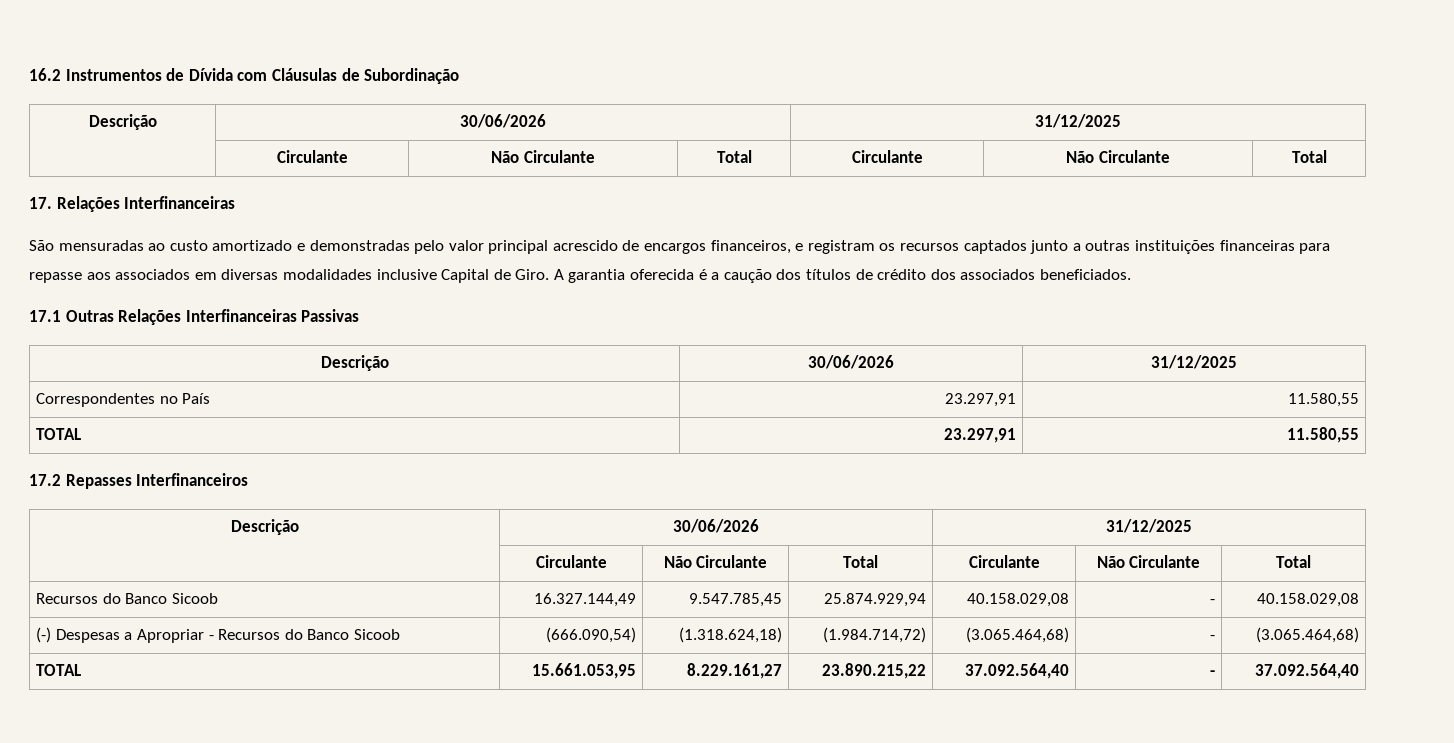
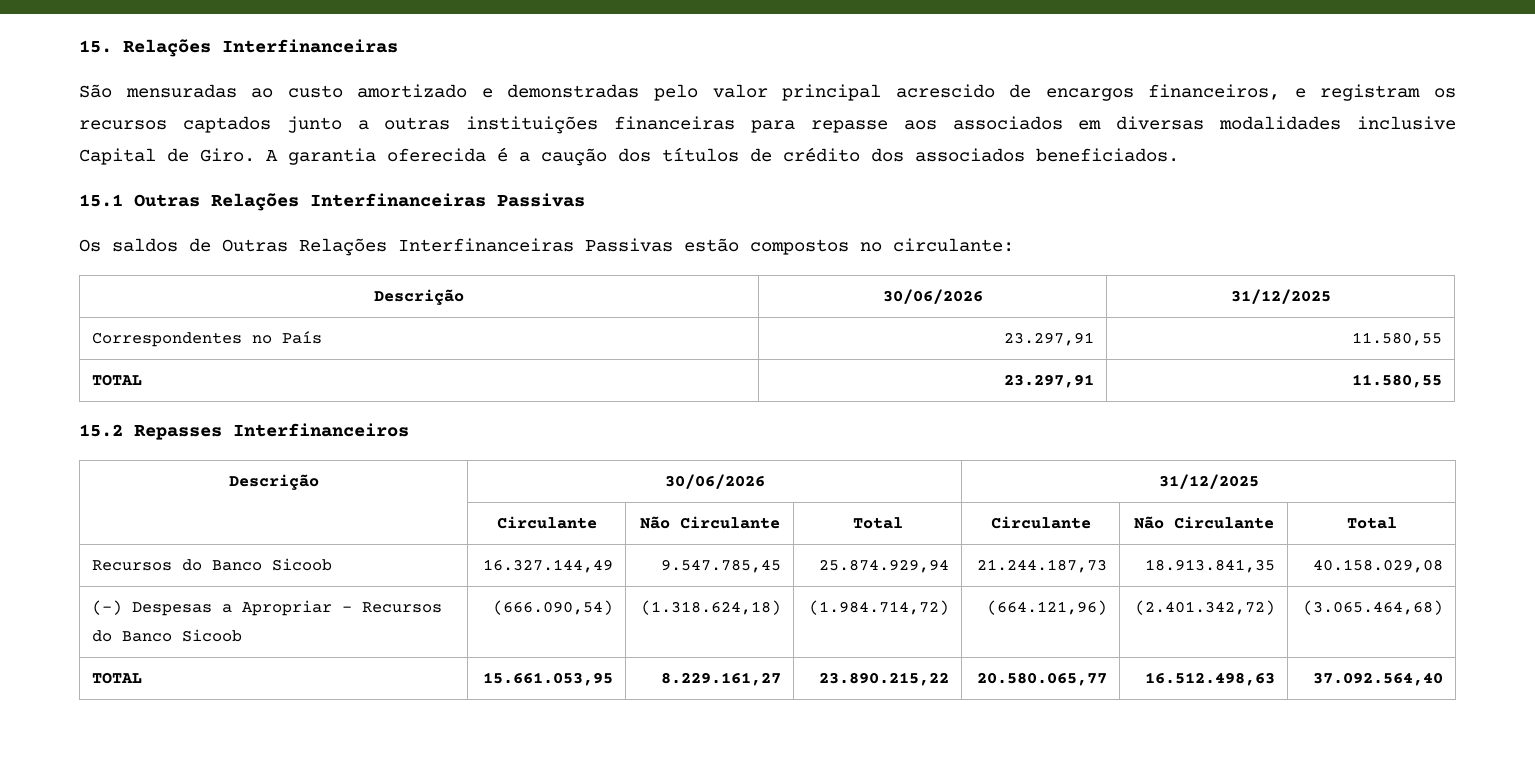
- 16.2 Instrumentos de Dívida com Cláusulas de Subordinação
- Descrição | 30/06/2026 | 31/12/2025
- | Circulante | Não Circulante | Total | Circulante | Não Circulante | Total
- 17. Relações Interfinanceiras
+ 15. Relações Interfinanceiras
- 17.1 Outras Relações Interfinanceiras Passivas
+ 15.1 Outras Relações Interfinanceiras Passivas
+ Os saldos de Outras Relações Interfinanceiras Passivas estão compostos no circulante:
- 17.2 Repasses Interfinanceiros
+ 15.2 Repasses Interfinanceiros
- Recursos do Banco Sicoob | 16.327.144,49 | 9.547.785,45 | 25.874.929,94 | 40.158.029,08 | - | 40.158.029,08
+ Recursos do Banco Sicoob | 16.327.144,49 | 9.547.785,45 | 25.874.929,94 | 21.244.187,73 | 18.913.841,35 | 40.158.029,08
- (-) Despesas a Apropriar - Recursos do Banco Sicoob | (666.090,54) | (1.318.624,18) | (1.984.714,72) | (3.065.464,68) | - | (3.065.464,68)
+ (-) Despesas a Apropriar - Recursos do Banco Sicoob | (666.090,54) | (1.318.624,18) | (1.984.714,72) | (664.121,96) | (2.401.342,72) | (3.065.464,68)
- TOTAL | 15.661.053,95 | 8.229.161,27 | 23.890.215,22 | 37.092.564,40 | - | 37.092.564,40
+ TOTAL | 15.661.053,95 | 8.229.161,27 | 23.890.215,22 | 20.580.065,77 | 16.512.498,63 | 37.092.564,40

